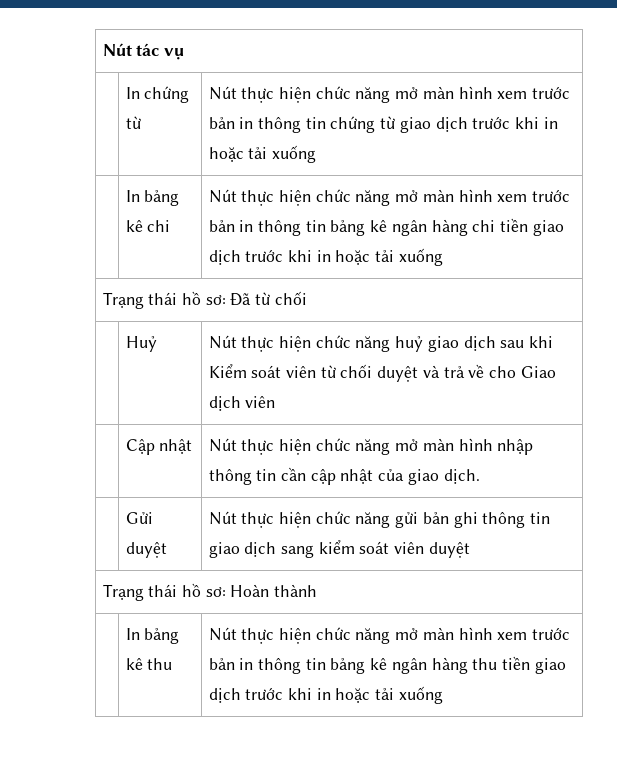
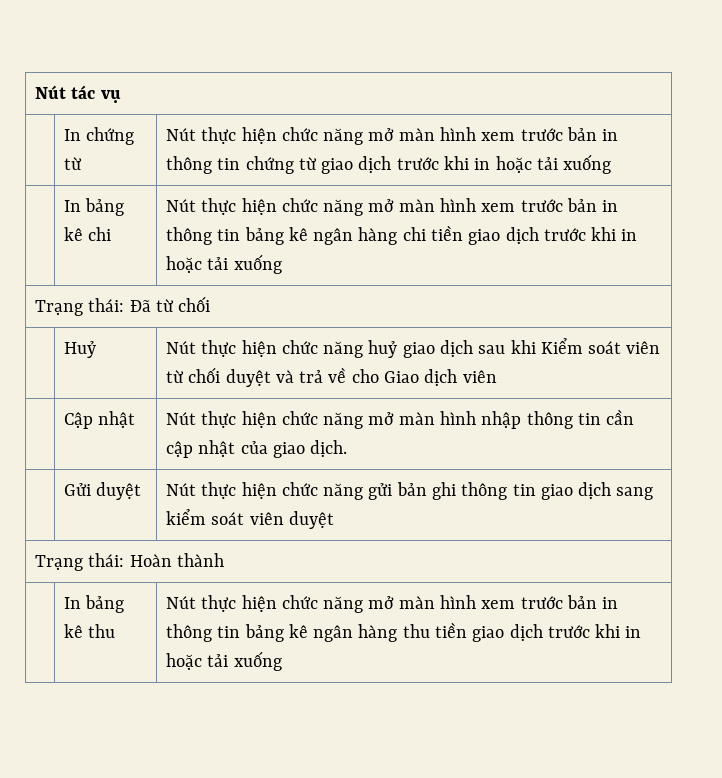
- Trạng thái hồ sơ: Đã từ chối
+ Trạng thái: Đã từ chối
- Trạng thái hồ sơ: Hoàn thành
+ Trạng thái: Hoàn thành

